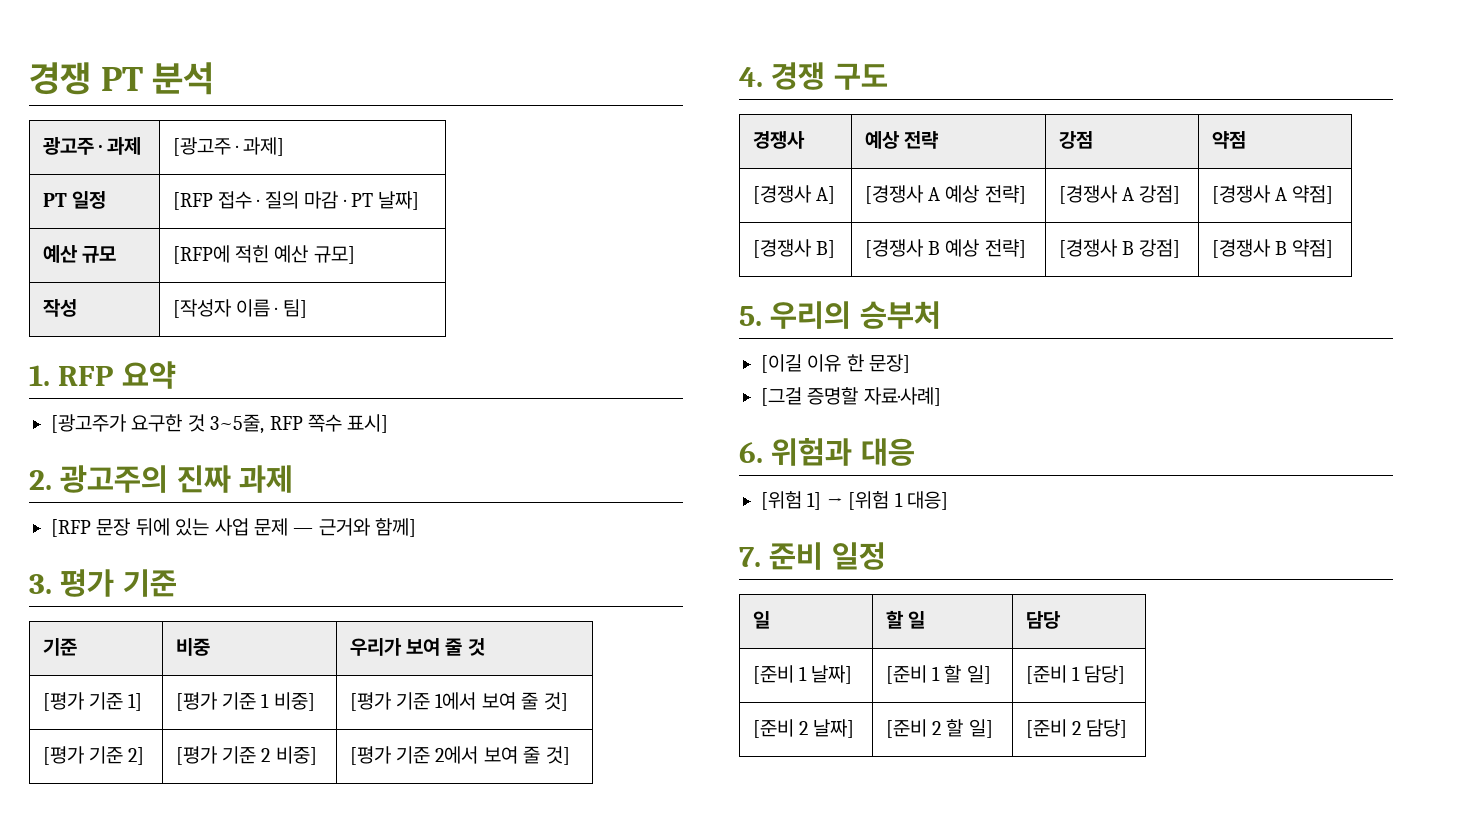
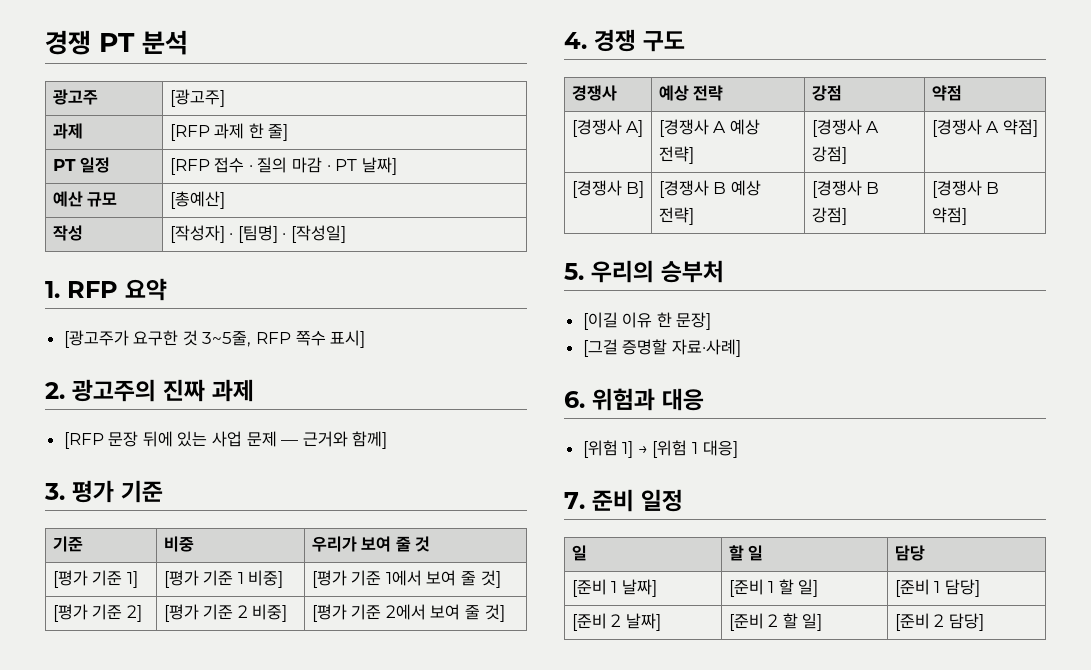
- 광고주 · 과제 | [광고주 · 과제]
+ 광고주 | [광고주]
+ 과제 | [RFP 과제 한 줄]
- 예산 규모 | [RFP에 적힌 예산 규모]
- 작성 | [작성자 이름 · 팀]
+ 예산 규모 | [총예산]
+ 작성 | [작성자] · [팀명] · [작성일]

